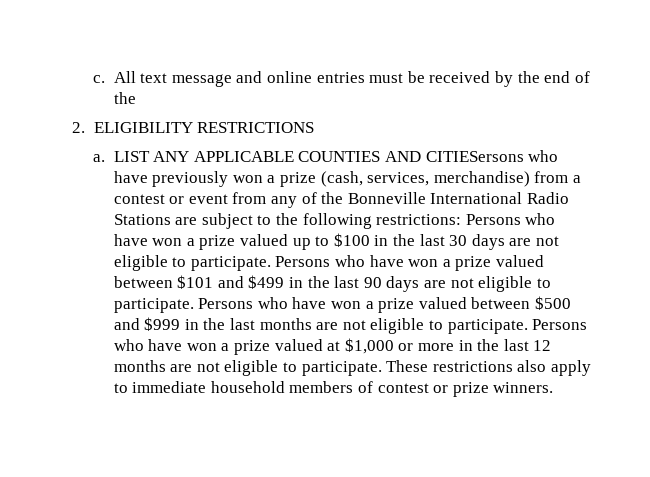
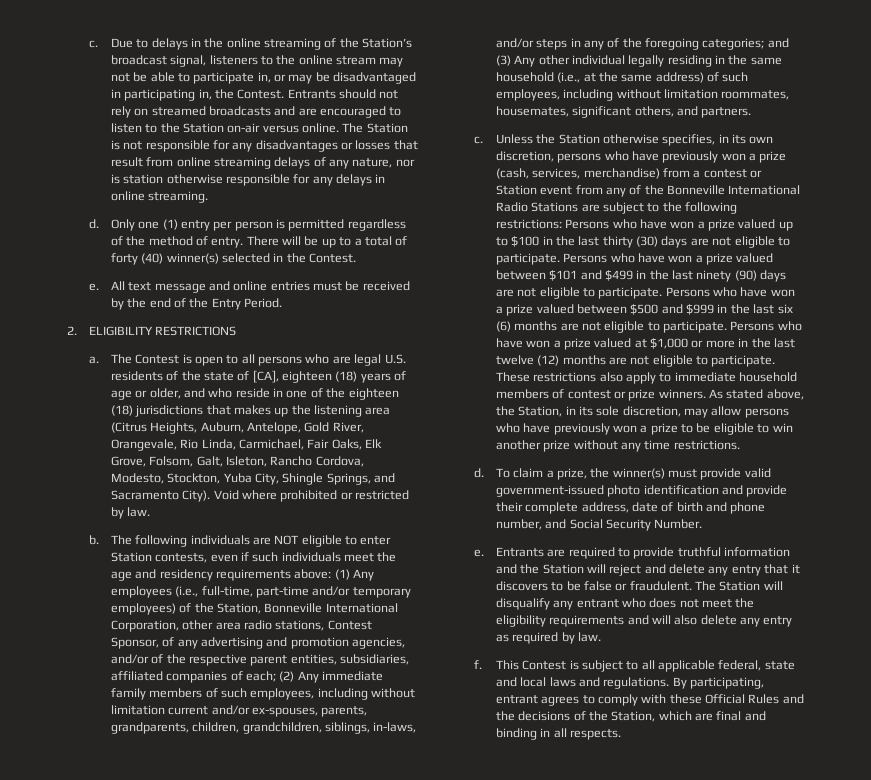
- c.
+ c. Due to delays in the online streaming of the Station’s broadcast signal, listeners to the online stream may not be able to participate in, or may be disadvantaged in participating in, the Contest. Entrants should not rely on streamed broadcasts and are encouraged to listen to the Station on-air versus online. The Station is not responsible for any disadvantages or losses that result from online streaming delays of any nature, nor is station otherwise responsible for any delays in online streaming.
+ d. Only one (1) entry per person is permitted regardless of the method of entry. There will be up to a total of forty (40) winner(s) selected in the Contest.
+ e.
- All text message and online entries must be received by the end of the
+ All text message and online entries must be received by the end of the Entry Period.
- LIST ANY APPLICABLE COUNTIES AND CITIESersons who have previously won a prize (cash, services, merchandise) from a contest or event from any of the Bonneville International Radio Stations are subject to the following restrictions: Persons who have won a prize valued up to $100 in the last 30 days are not eligible to participate.
+ The Contest is open to all persons who are legal U.S. residents of the state of [CA], eighteen (18) years of age or older, and who reside in one of the eighteen (18) jurisdictions that makes up the listening area (Citrus Heights, Auburn, Antelope, Gold River, Orangevale, Rio Linda, Carmichael, Fair Oaks, Elk Grove, Folsom, Galt, Isleton, Rancho Cordova, Modesto, Stockton, Yuba City, Shingle Springs, and Sacramento City). Void where prohibited or restricted by law.
+ b. The following individuals are NOT eligible to enter Station contests, even if such individuals meet the age and residency requirements above: (1) Any employees (i.e., full-time, part-time and/or temporary employees) of the Station, Bonneville International Corporation, other area radio stations, Contest Sponsor, of any advertising and promotion agencies, and/or of the respective parent entities, subsidiaries, affiliated companies of each; (2) Any immediate family members of such employees, including without limitation current and/or ex-spouses, parents, grandparents, children, grandchildren, siblings, in-laws, and/or steps in any of the foregoing categories; and (3) Any other individual legally residing in the same household (i.e., at the same address) of such employees, including without limitation roommates, housemates, significant others, and partners.
+ c. Unless the Station otherwise specifies, in its own discretion, persons who have previously won a prize (cash, services, merchandise) from a contest or Station event from any of the Bonneville International Radio Stations are subject to the following restrictions: Persons who have won a prize valued up to $100 in the last thirty (30) days are not eligible to participate.
- Persons who have won a prize valued between $101 and $499 in the last 90 days are not eligible to participate.
+ Persons who have won a prize valued between $101 and $499 in the last ninety (90) days are not eligible to participate.
- Persons who have won a prize valued between $500 and $999 in the last months are not eligible to participate.
+ Persons who have won a prize valued between $500 and $999 in the last six (6) months are not eligible to participate.
- Persons who have won a prize valued at $1,000 or more in the last 12 months are not eligible to participate.
+ Persons who have won a prize valued at $1,000 or more in the last twelve (12) months are not eligible to participate.
+ As stated above, the Station, in its sole discretion, may allow persons who have previously won a prize to be eligible to win another prize without any time restrictions.
+ d. To claim a prize, the winner(s) must provide valid government-issued photo identification and provide their complete address, date of birth and phone number, and Social Security Number.
+ e. Entrants are required to provide truthful information and the Station will reject and delete any entry that it discovers to be false or fraudulent. The Station will disqualify any entrant who does not meet the eligibility requirements and will also delete any entry as required by law.
+ f. This Contest is subject to all applicable federal, state and local laws and regulations. By participating, entrant agrees to comply with these Official Rules and the decisions of the Station, which are final and binding in all respects.

